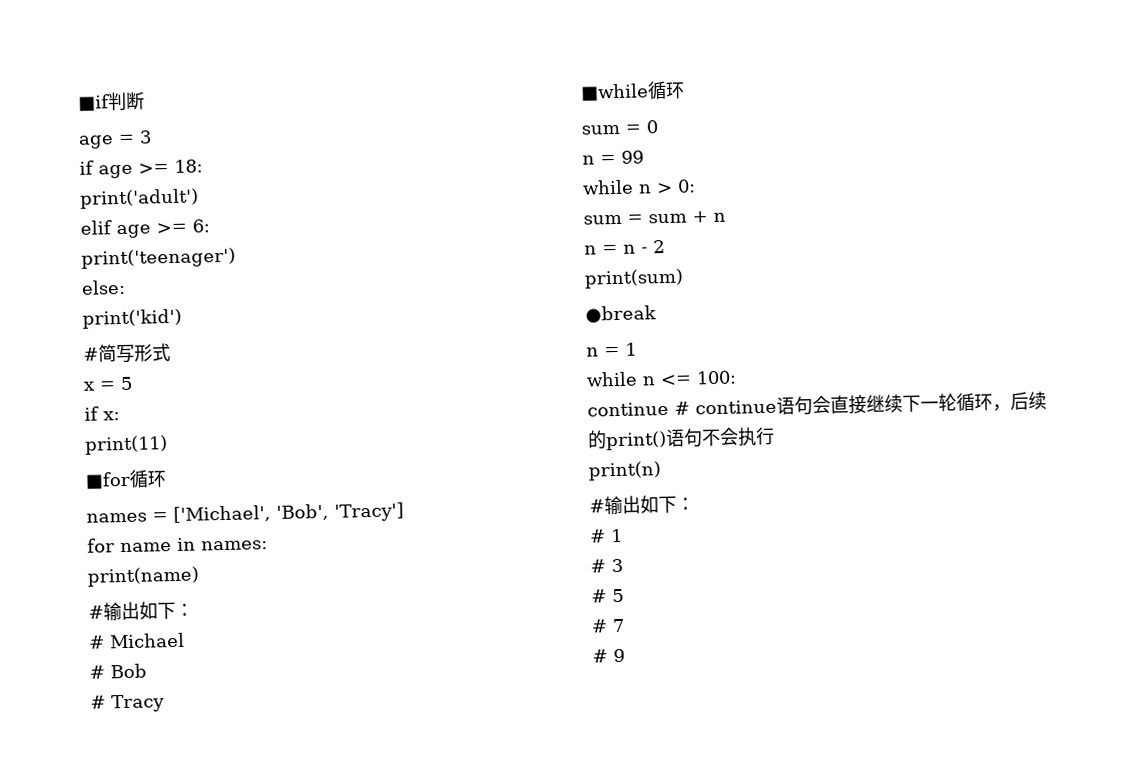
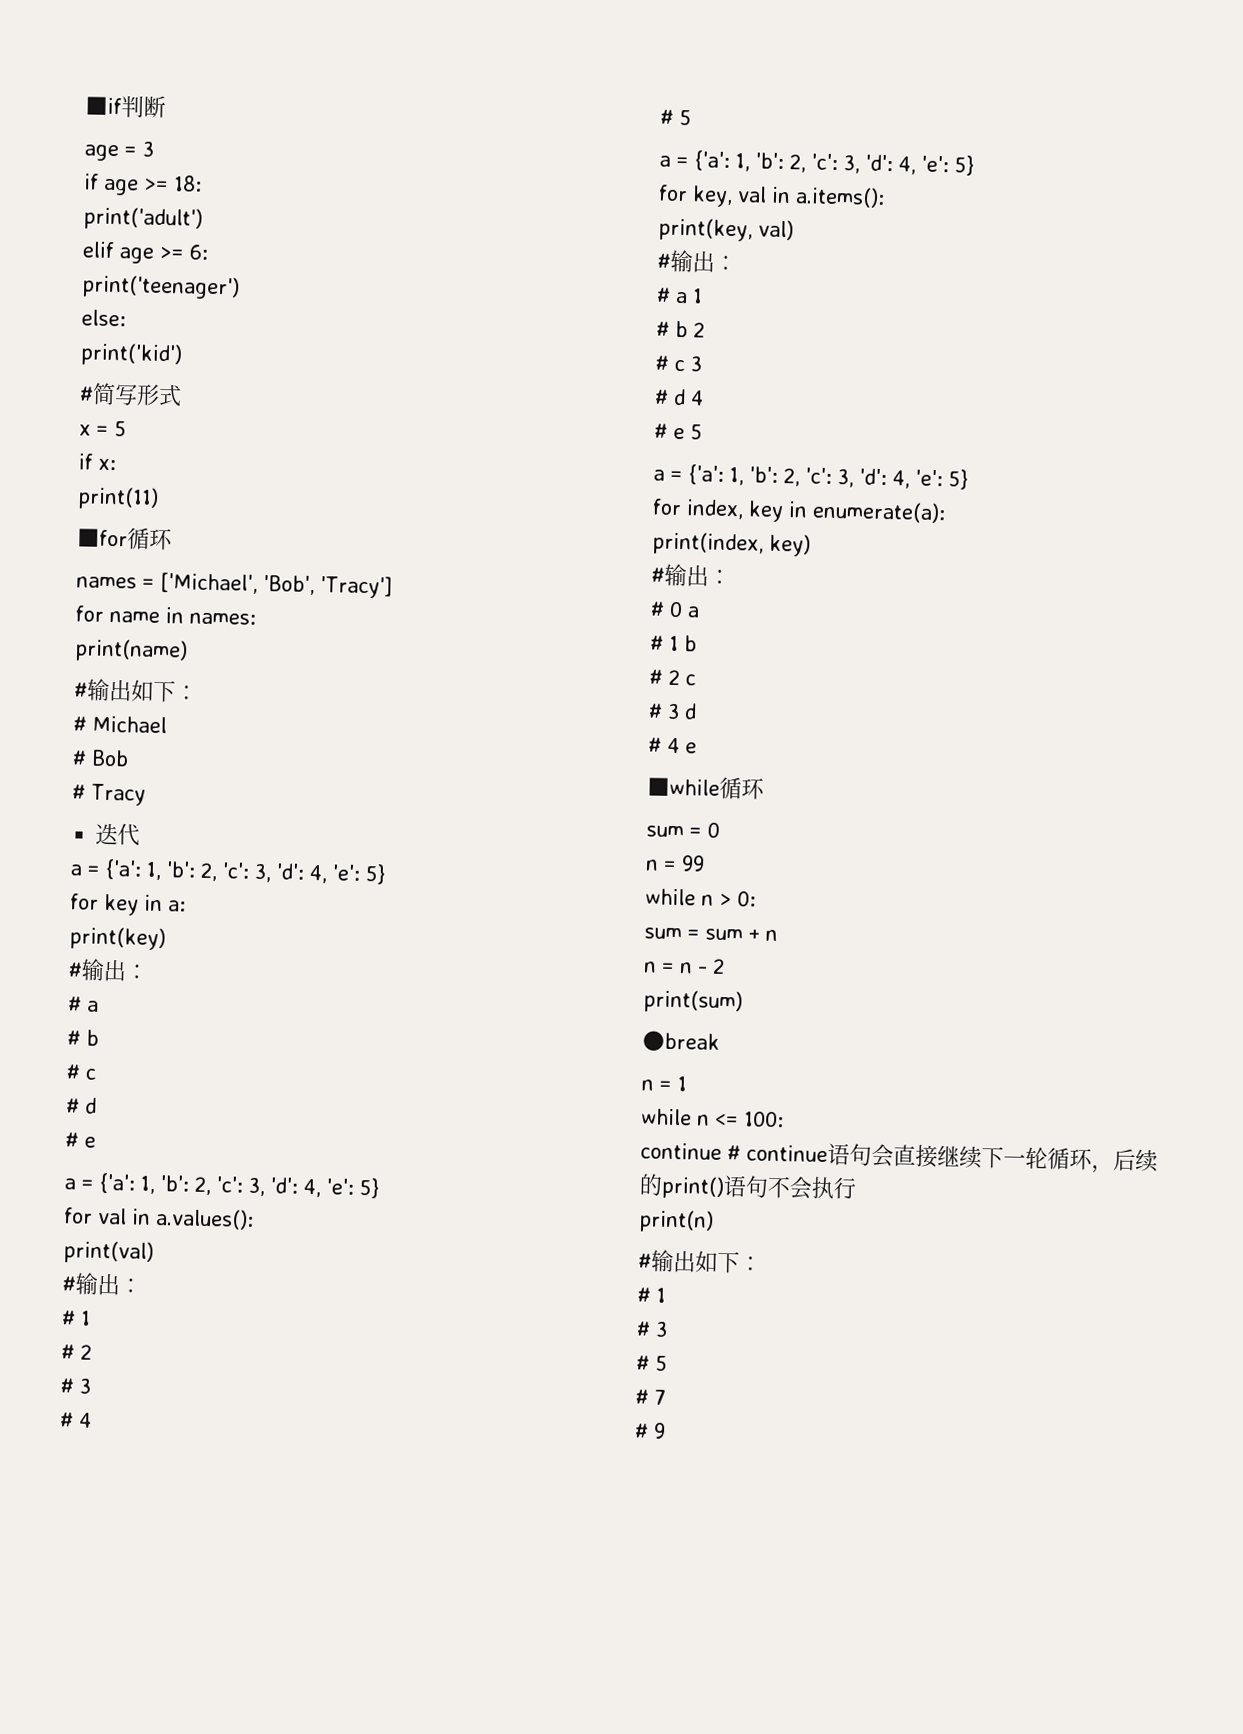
+ 迭代
+ a = {'a': 1, 'b': 2, 'c': 3, 'd': 4, 'e': 5}
+ for key in a:
+ print(key)
+ #输出：
+ # a
+ # b
+ # c
+ # d
+ # e
+ a = {'a': 1, 'b': 2, 'c': 3, 'd': 4, 'e': 5}
+ for val in a.values():
+ print(val)
+ #输出：
+ # 1
+ # 2
+ # 3
+ # 4
+ # 5
+ a = {'a': 1, 'b': 2, 'c': 3, 'd': 4, 'e': 5}
+ for key, val in a.items():
+ print(key, val)
+ #输出：
+ # a 1
+ # b 2
+ # c 3
+ # d 4
+ # e 5
+ a = {'a': 1, 'b': 2, 'c': 3, 'd': 4, 'e': 5}
+ for index, key in enumerate(a):
+ print(index, key)
+ #输出：
+ # 0 a
+ # 1 b
+ # 2 c
+ # 3 d
+ # 4 e

